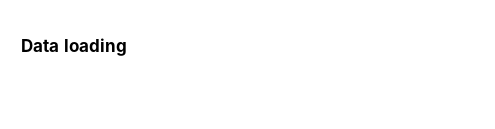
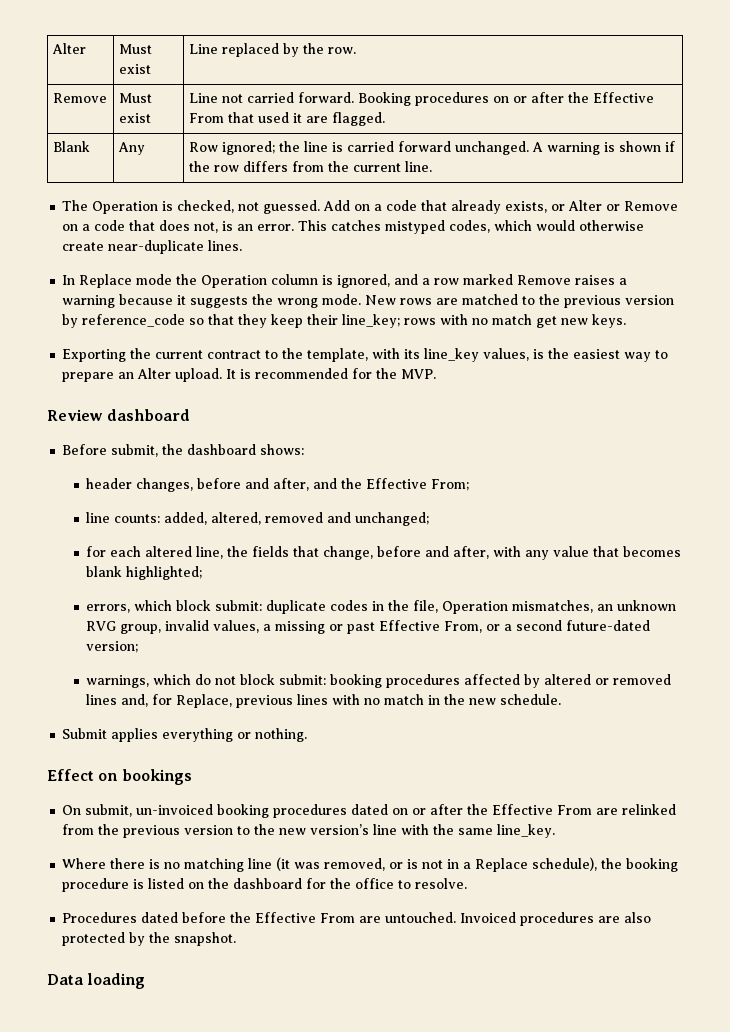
+ Alter | Must exist | Line replaced by the row.
+ Remove | Must exist | Line not carried forward. Booking procedures on or after the Effective From that used it are flagged.
+ Blank | Any | Row ignored; the line is carried forward unchanged. A warning is shown if the row differs from the current line.
+ The Operation is checked, not guessed. Add on a code that already exists, or Alter or Remove on a code that does not, is an error. This catches mistyped codes, which would otherwise create near-duplicate lines.
+ In Replace mode the Operation column is ignored, and a row marked Remove raises a warning because it suggests the wrong mode. New rows are matched to the previous version by reference_code so that they keep their line_key; rows with no match get new keys.
+ Exporting the current contract to the template, with its line_key values, is the easiest way to prepare an Alter upload. It is recommended for the MVP.
+ Review dashboard
+ Before submit, the dashboard shows:
+ header changes, before and after, and the Effective From;
+ line counts: added, altered, removed and unchanged;
+ for each altered line, the fields that change, before and after, with any value that becomes blank highlighted;
+ errors, which block submit: duplicate codes in the file, Operation mismatches, an unknown RVG group, invalid values, a missing or past Effective From, or a second future-dated version;
+ warnings, which do not block submit: booking procedures affected by altered or removed lines and, for Replace, previous lines with no match in the new schedule.
+ Submit applies everything or nothing.
+ Effect on bookings
+ On submit, un-invoiced booking procedures dated on or after the Effective From are relinked from the previous version to the new version’s line with the same line_key.
+ Where there is no matching line (it was removed, or is not in a Replace schedule), the booking procedure is listed on the dashboard for the office to resolve.
+ Procedures dated before the Effective From are untouched. Invoiced procedures are also protected by the snapshot.

